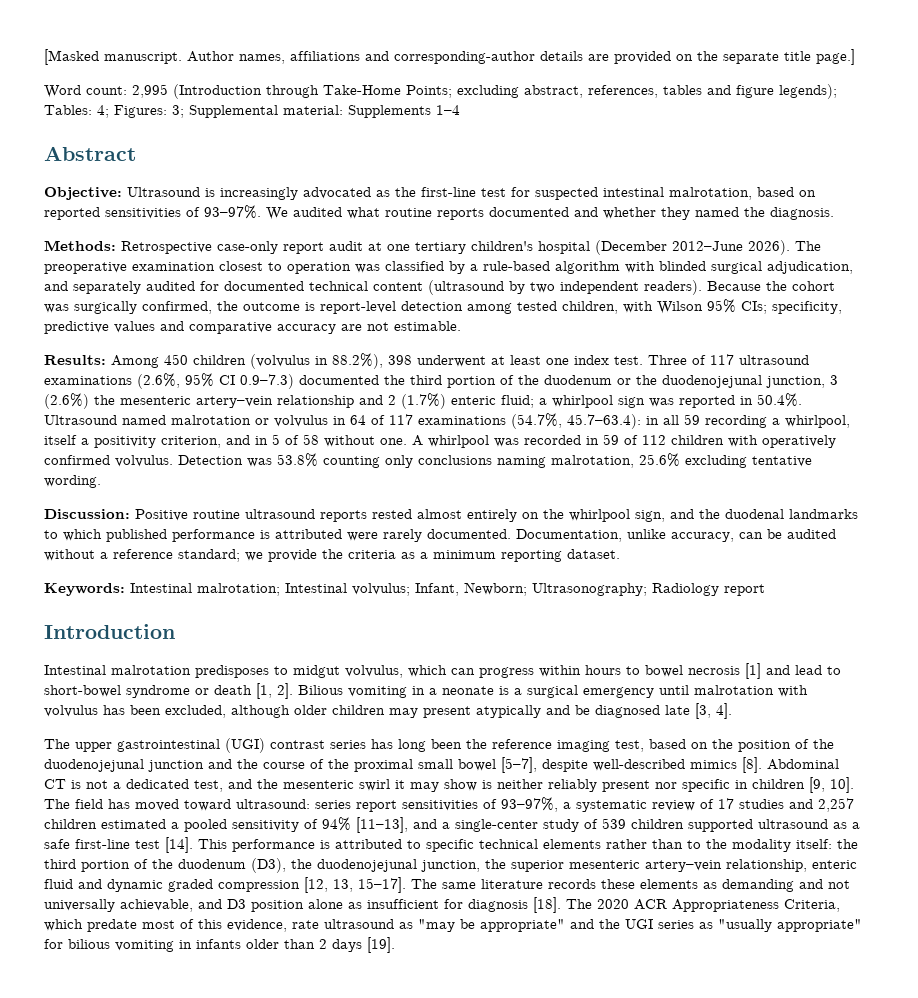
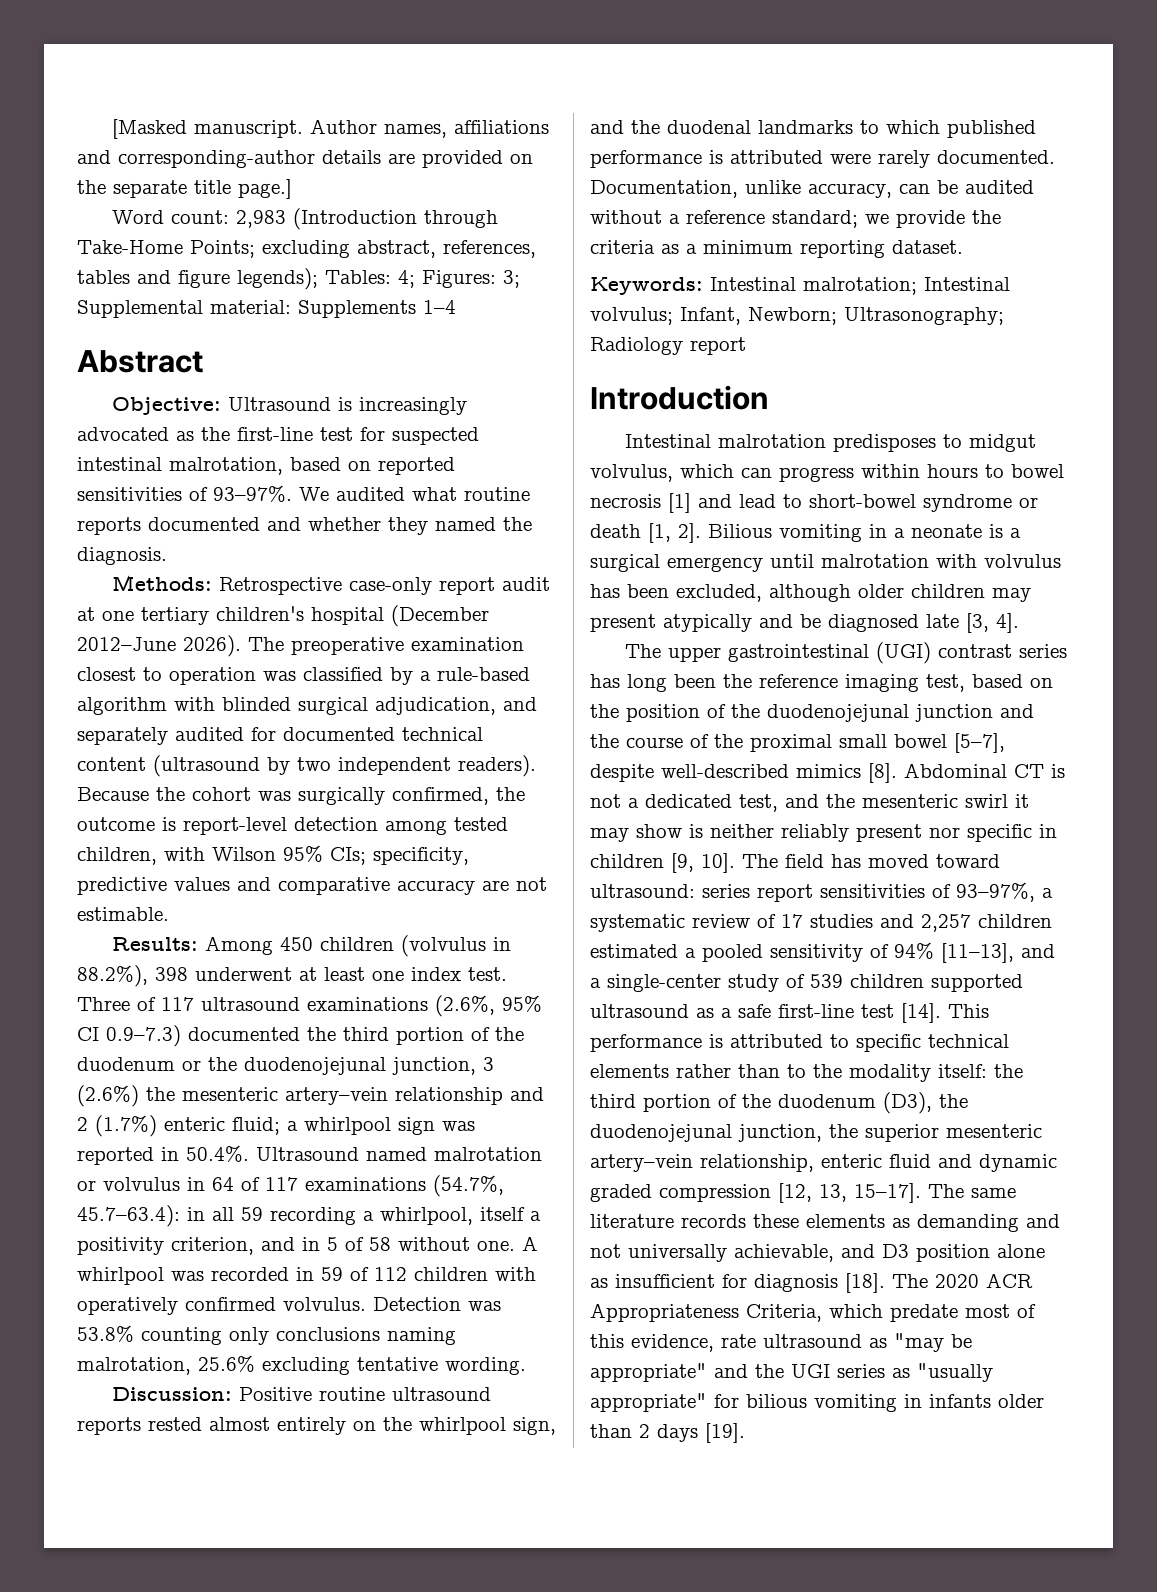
- Word count: 2,995 (Introduction through Take-Home Points; excluding abstract, references, tables and figure legends); Tables: 4; Figures: 3; Supplemental material: Supplements 1–4
+ Word count: 2,983 (Introduction through Take-Home Points; excluding abstract, references, tables and figure legends); Tables: 4; Figures: 3; Supplemental material: Supplements 1–4

